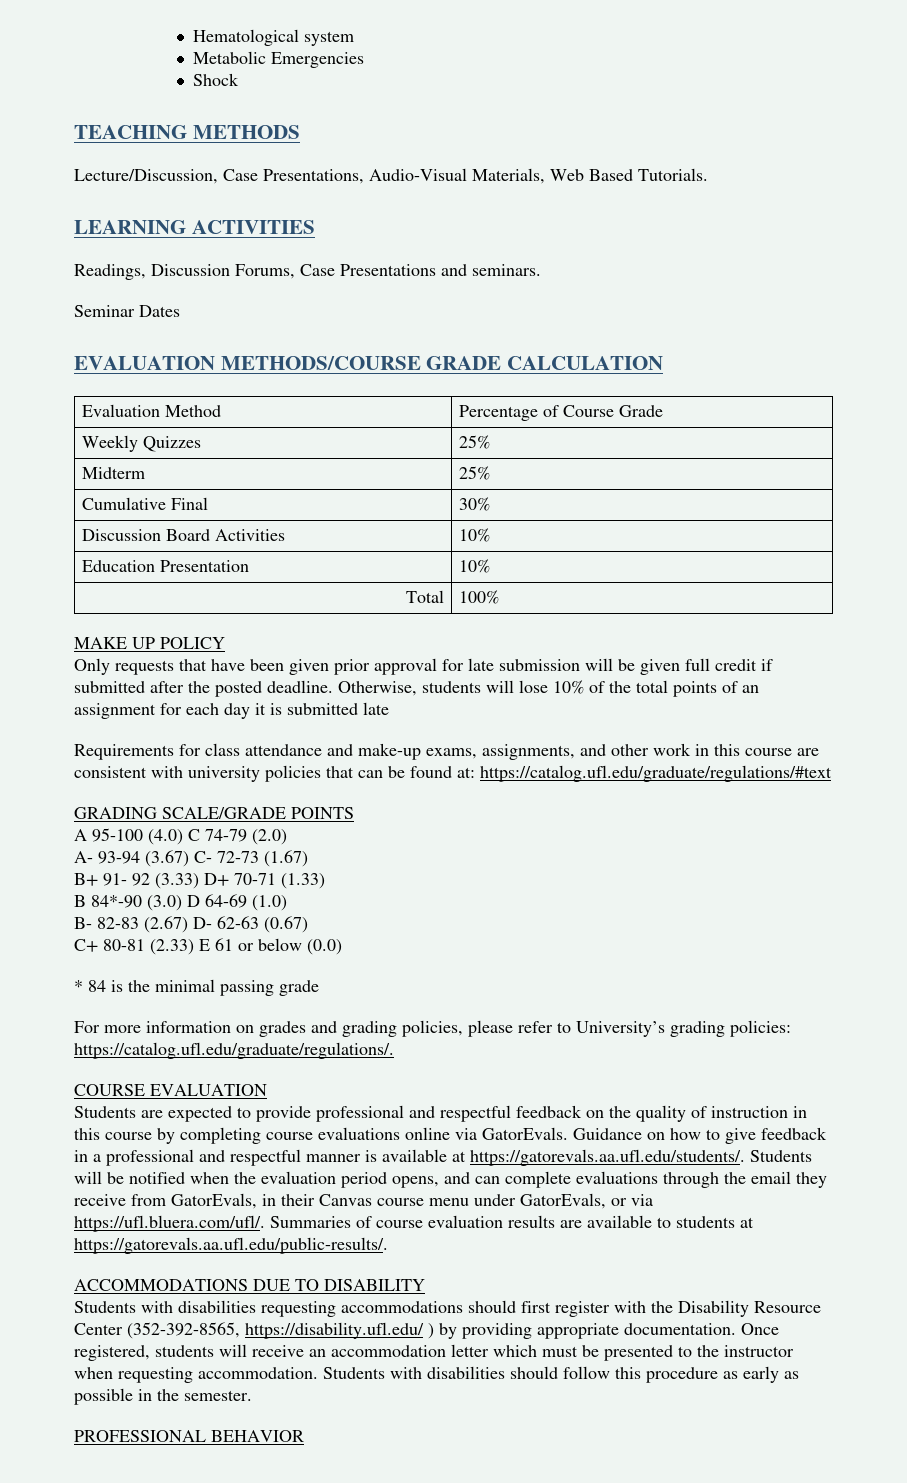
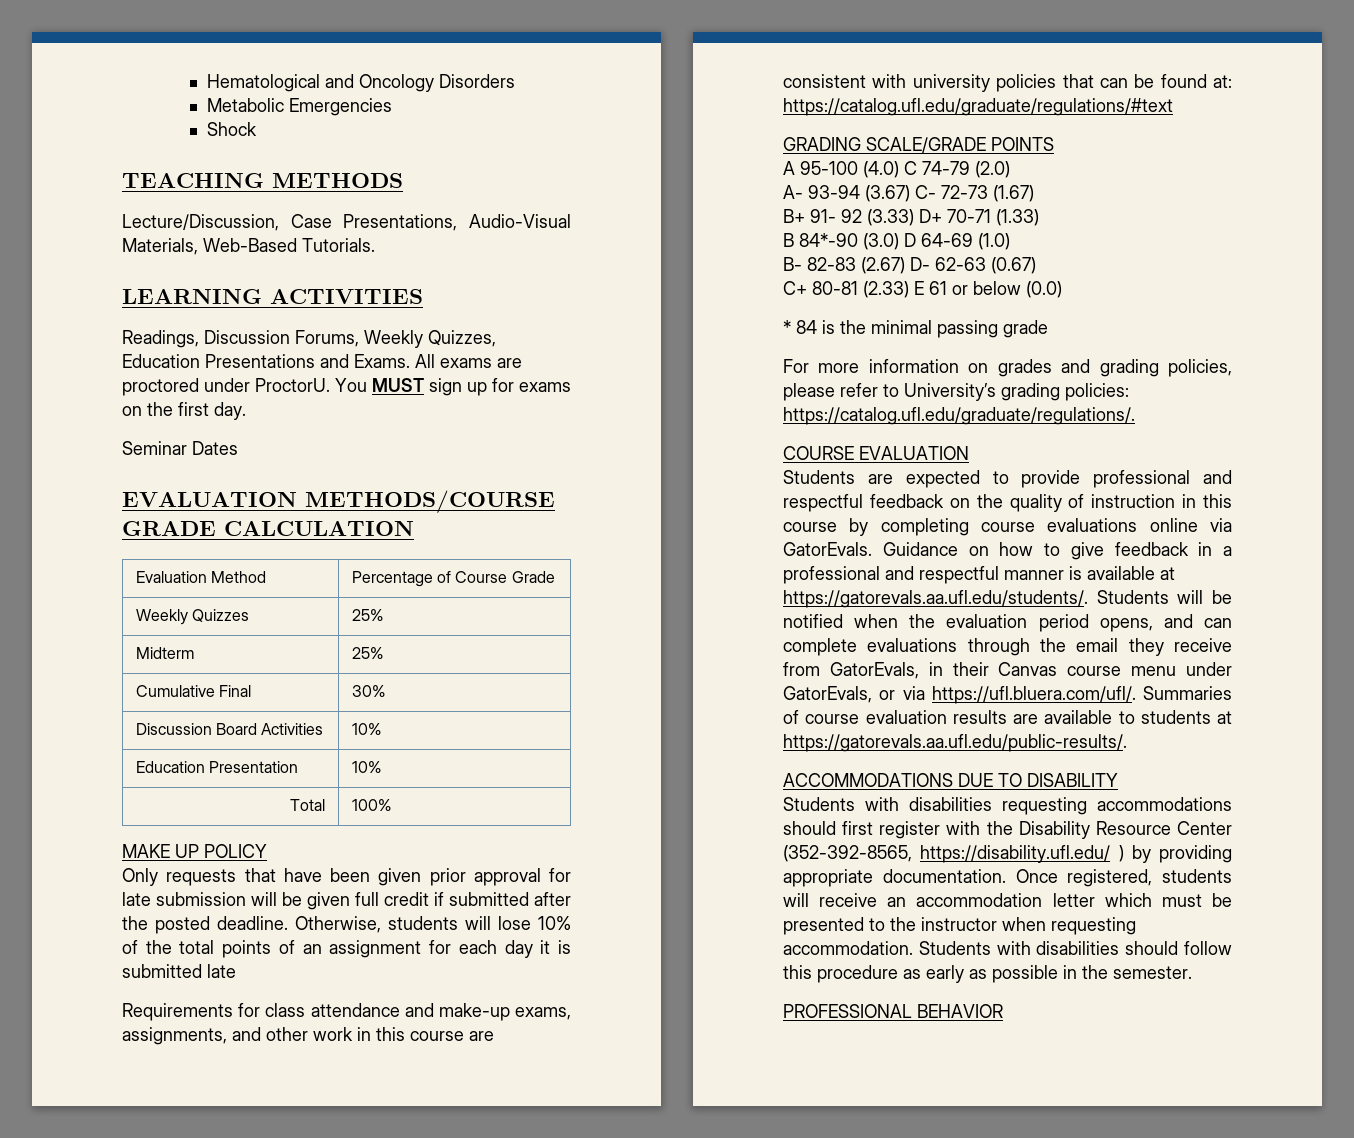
- Hematological system
+ Hematological and Oncology Disorders
- Lecture/Discussion, Case Presentations, Audio-Visual Materials, Web Based Tutorials.
+ Lecture/Discussion, Case Presentations, Audio-Visual Materials, Web-Based Tutorials.
- Readings, Discussion Forums, Case Presentations and seminars.
+ Readings, Discussion Forums, Weekly Quizzes, Education Presentations and Exams. All exams are proctored under ProctorU. You MUST sign up for exams on the first day.

